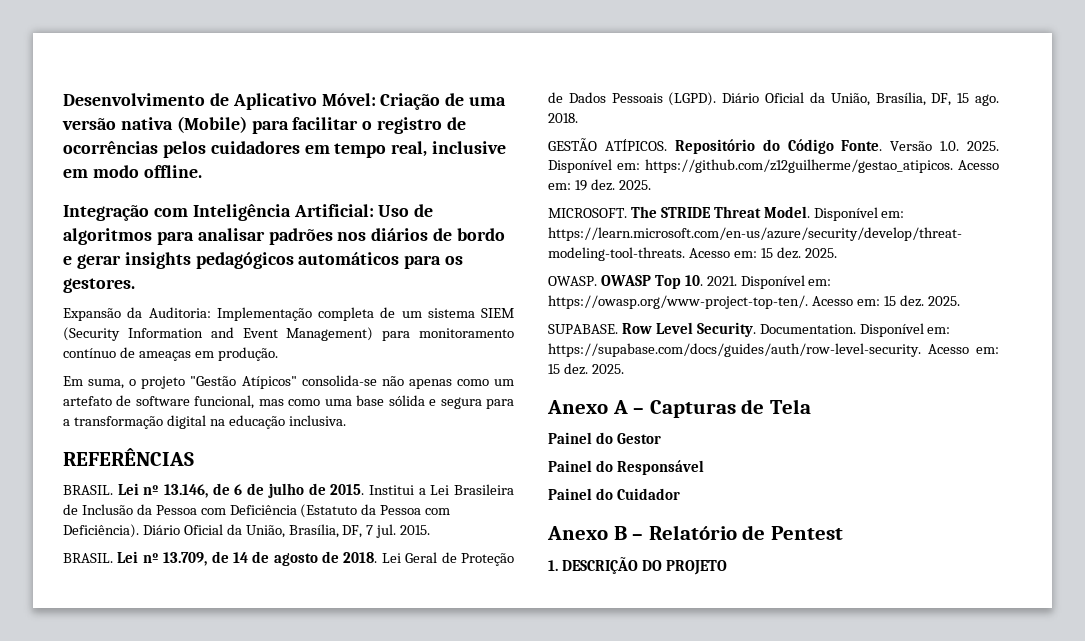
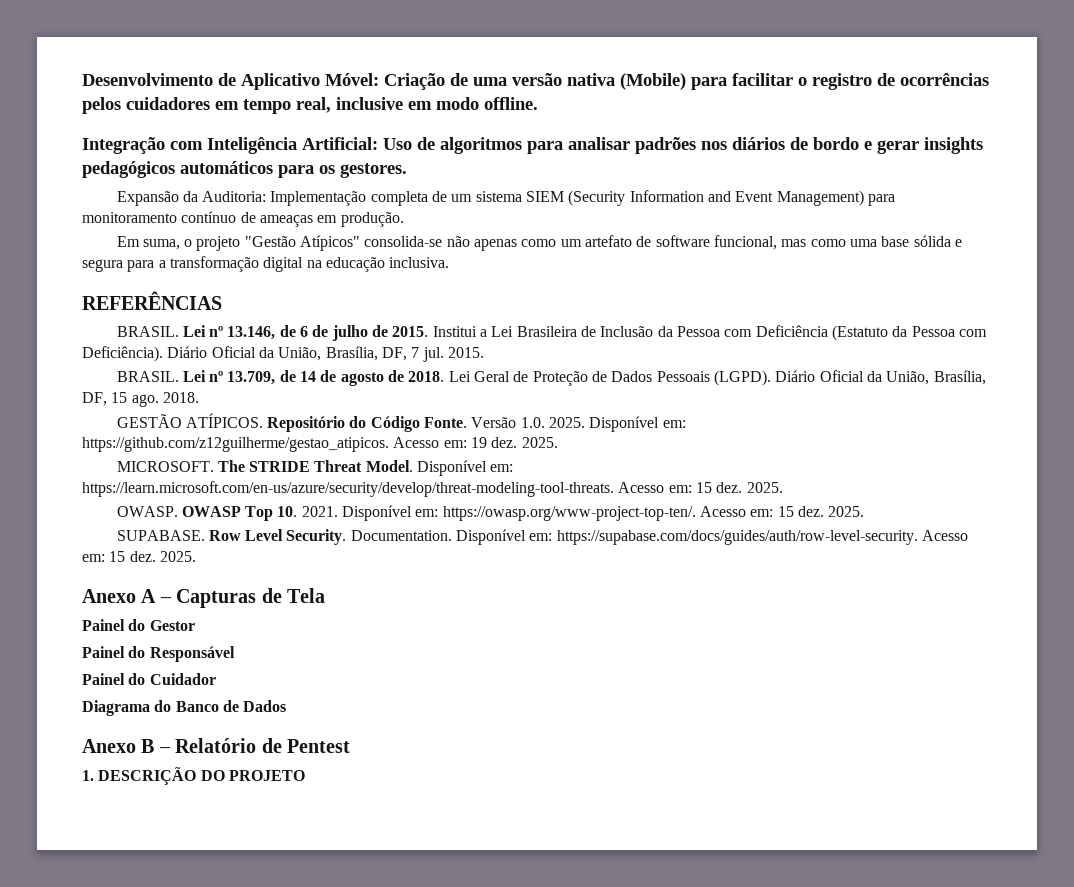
+ Diagrama do Banco de Dados

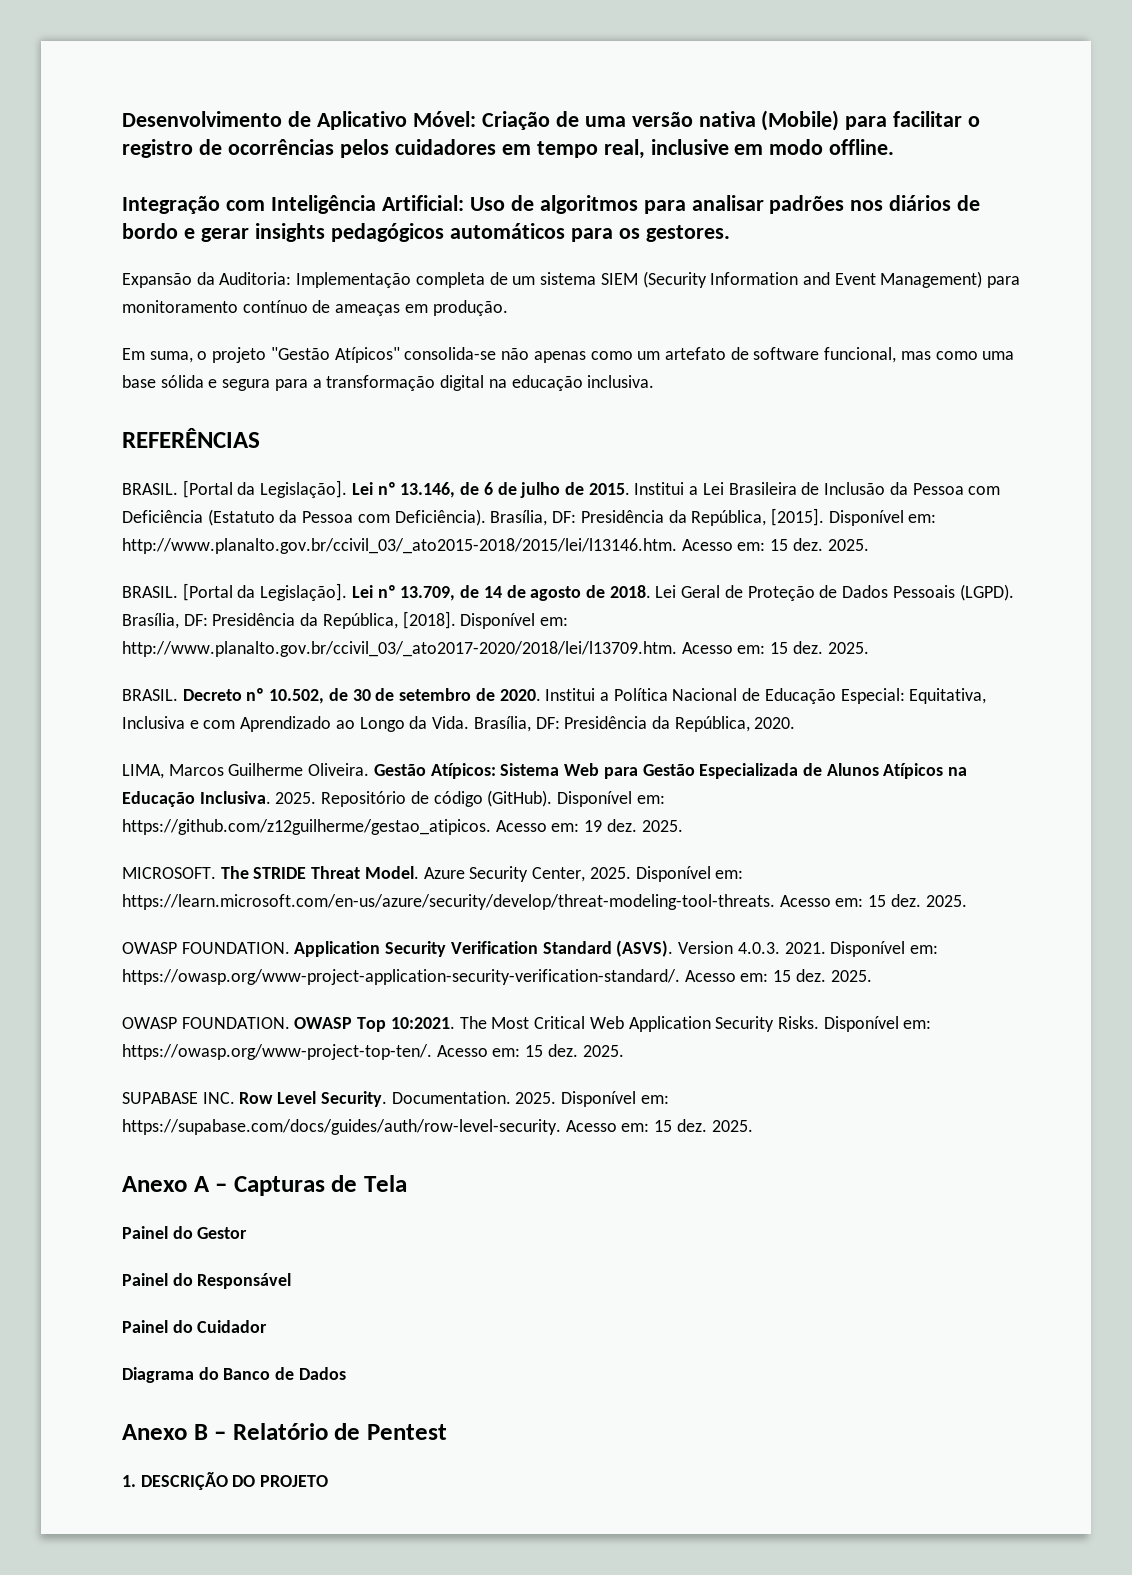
  REFERÊNCIAS
- BRASIL.
+ BRASIL. [Portal da Legislação].
- Diário Oficial da União, Brasília, DF, 7 jul. 2015.
- BRASIL.
+ Brasília, DF: Presidência da República, [2015]. Disponível em: http://www.planalto.gov.br/ccivil_03/_ato2015-2018/2015/lei/l13146.htm. Acesso em: 15 dez. 2025.
+ BRASIL. [Portal da Legislação].
- Diário Oficial da União, Brasília, DF, 15 ago. 2018.
- GESTÃO ATÍPICOS. Repositório do Código Fonte. Versão 1.0. 2025.
+ Brasília, DF: Presidência da República, [2018]. Disponível em: http://www.planalto.gov.br/ccivil_03/_ato2017-2020/2018/lei/l13709.htm. Acesso em: 15 dez. 2025.
+ BRASIL. Decreto nº 10.502, de 30 de setembro de 2020. Institui a Política Nacional de Educação Especial: Equitativa, Inclusiva e com Aprendizado ao Longo da Vida. Brasília, DF: Presidência da República, 2020.
+ LIMA, Marcos Guilherme Oliveira. Gestão Atípicos: Sistema Web para Gestão Especializada de Alunos Atípicos na Educação Inclusiva. 2025. Repositório de código (GitHub).
+ Azure Security Center, 2025.
- OWASP. OWASP Top 10. 2021.
+ OWASP FOUNDATION. Application Security Verification Standard (ASVS). Version 4.0.3. 2021. Disponível em: https://owasp.org/www-project-application-security-verification-standard/. Acesso em: 15 dez. 2025.
+ OWASP FOUNDATION. OWASP Top 10:2021. The Most Critical Web Application Security Risks.
- SUPABASE. Row Level Security.
+ SUPABASE INC. Row Level Security.
- Documentation.
+ Documentation. 2025.

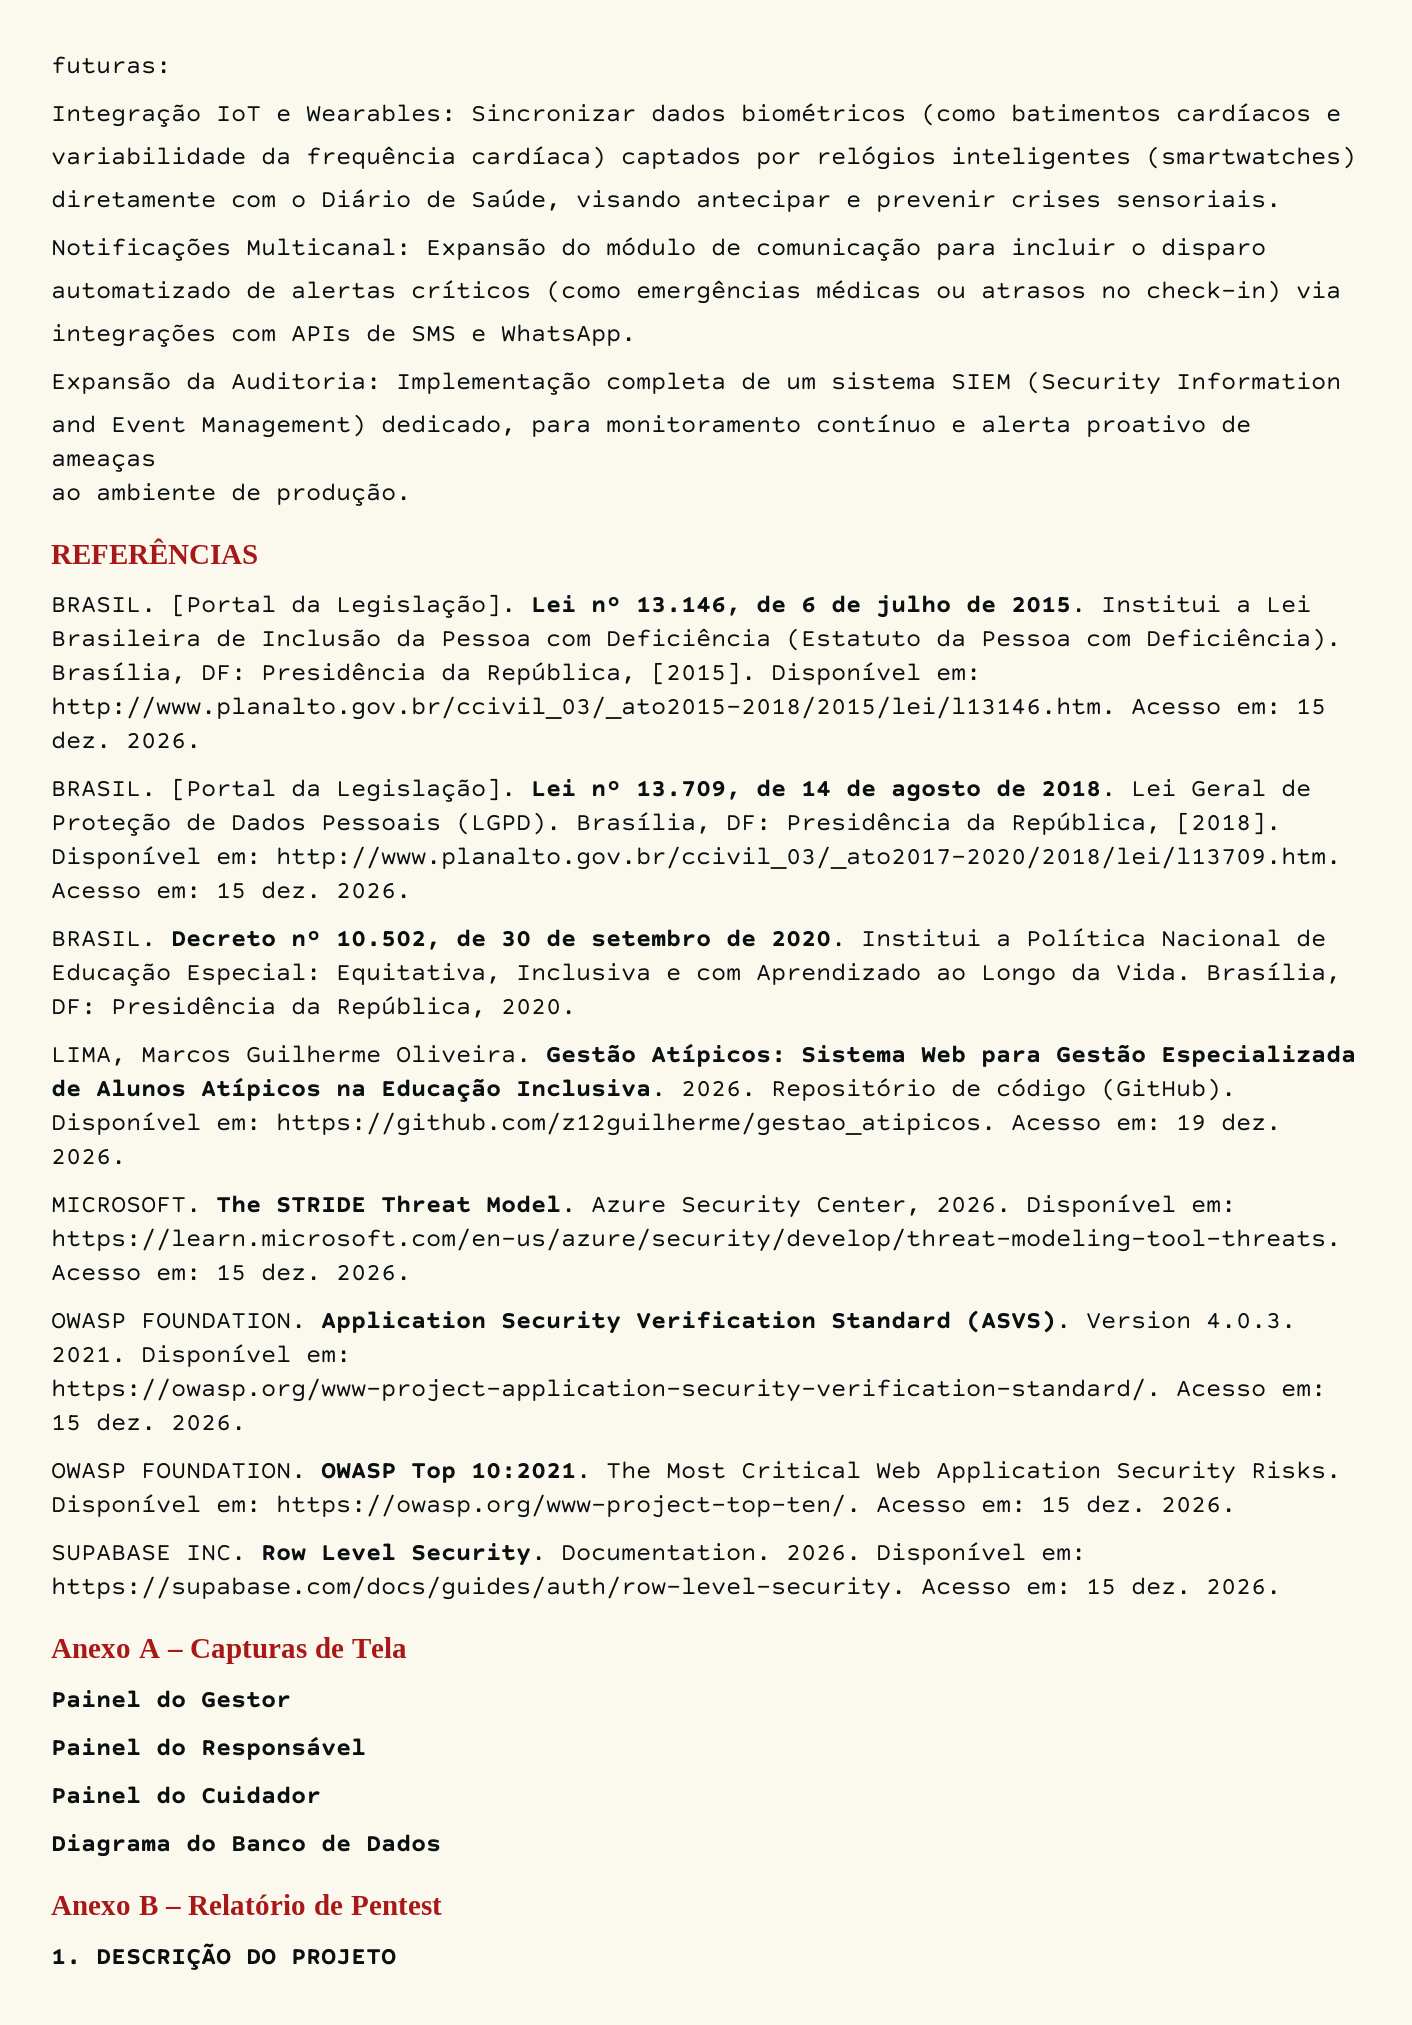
- Desenvolvimento de Aplicativo Móvel: Criação de uma versão nativa (Mobile) para facilitar o registro de ocorrências pelos cuidadores em tempo real, inclusive em modo offline.
- Integração com Inteligência Artificial: Uso de algoritmos para analisar padrões nos diários de bordo e gerar insights pedagógicos automáticos para os gestores.
+ futuras:
+ Integração IoT e Wearables: Sincronizar dados biométricos (como batimentos cardíacos e
+ variabilidade da frequência cardíaca) captados por relógios inteligentes (smartwatches)
+ diretamente com o Diário de Saúde, visando antecipar e prevenir crises sensoriais.
+ Notificações Multicanal: Expansão do módulo de comunicação para incluir o disparo
+ automatizado de alertas críticos (como emergências médicas ou atrasos no check-in) via
+ integrações com APIs de SMS e WhatsApp.
- Expansão da Auditoria: Implementação completa de um sistema SIEM (Security Information and Event Management) para monitoramento contínuo de ameaças em produção.
- Em suma, o projeto "Gestão Atípicos" consolida-se não apenas como um artefato de software funcional, mas como uma base sólida e segura para a transformação digital na educação inclusiva.
+ Expansão da Auditoria: Implementação completa de um sistema SIEM (Security Information
+ and Event Management) dedicado, para monitoramento contínuo e alerta proativo de ameaças
+ ao ambiente de produção.
- Disponível em: http://www.planalto.gov.br/ccivil_03/_ato2015-2018/2015/lei/l13146.htm. Acesso em: 15 dez. 2025.
+ Disponível em: http://www.planalto.gov.br/ccivil_03/_ato2015-2018/2015/lei/l13146.htm. Acesso em: 15 dez. 2026.
- Disponível em: http://www.planalto.gov.br/ccivil_03/_ato2017-2020/2018/lei/l13709.htm. Acesso em: 15 dez. 2025.
+ Disponível em: http://www.planalto.gov.br/ccivil_03/_ato2017-2020/2018/lei/l13709.htm. Acesso em: 15 dez. 2026.
- Gestão Atípicos: Sistema Web para Gestão Especializada de Alunos Atípicos na Educação Inclusiva. 2025.
+ Gestão Atípicos: Sistema Web para Gestão Especializada de Alunos Atípicos na Educação Inclusiva. 2026.
- Disponível em: https://github.com/z12guilherme/gestao_atipicos. Acesso em: 19 dez. 2025.
+ Disponível em: https://github.com/z12guilherme/gestao_atipicos. Acesso em: 19 dez. 2026.
- Azure Security Center, 2025.
+ Azure Security Center, 2026.
- Disponível em: https://learn.microsoft.com/en-us/azure/security/develop/threat-modeling-tool-threats. Acesso em: 15 dez. 2025.
+ Disponível em: https://learn.microsoft.com/en-us/azure/security/develop/threat-modeling-tool-threats. Acesso em: 15 dez. 2026.
- Disponível em: https://owasp.org/www-project-application-security-verification-standard/. Acesso em: 15 dez. 2025.
+ Disponível em: https://owasp.org/www-project-application-security-verification-standard/. Acesso em: 15 dez. 2026.
- Disponível em: https://owasp.org/www-project-top-ten/. Acesso em: 15 dez. 2025.
+ Disponível em: https://owasp.org/www-project-top-ten/. Acesso em: 15 dez. 2026.
- Documentation. 2025.
+ Documentation. 2026.
- Disponível em: https://supabase.com/docs/guides/auth/row-level-security. Acesso em: 15 dez. 2025.
+ Disponível em: https://supabase.com/docs/guides/auth/row-level-security. Acesso em: 15 dez. 2026.

